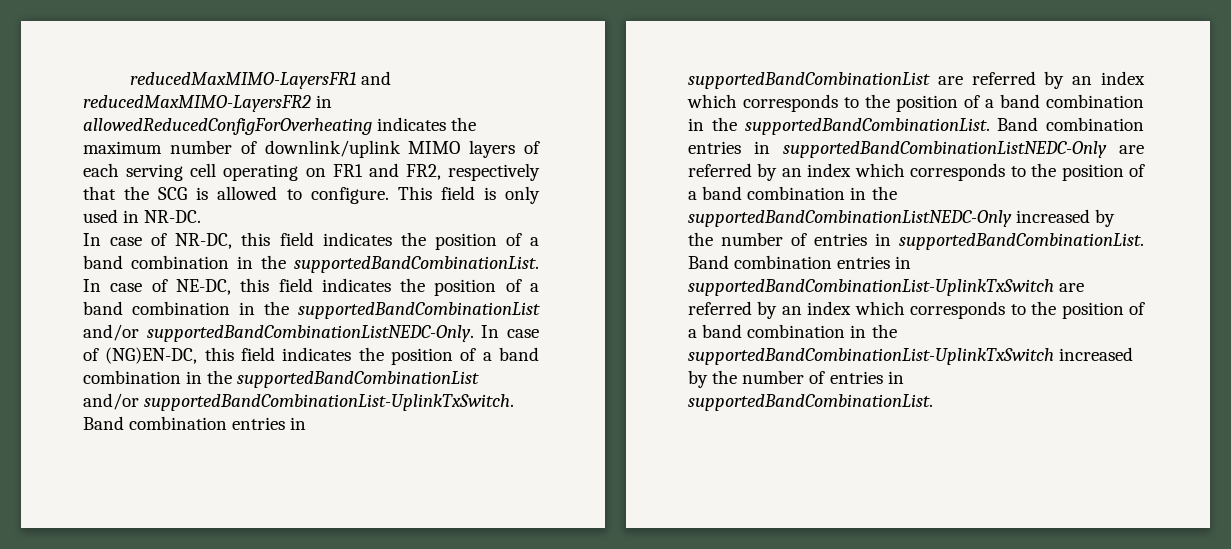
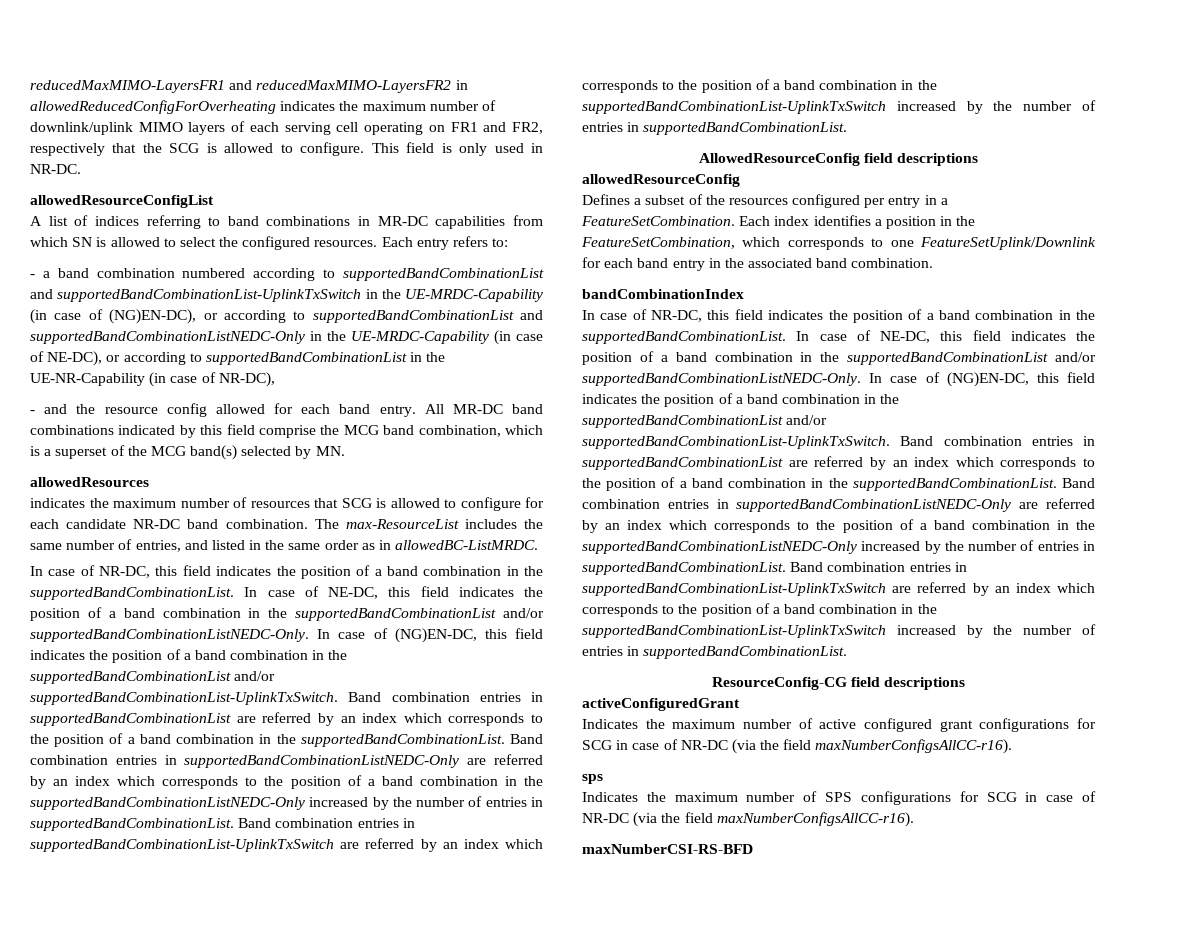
+ allowedResourceConfigList
+ A list of indices referring to band combinations in MR-DC capabilities from which SN is allowed to select the configured resources. Each entry refers to:
+ - a band combination numbered according to supportedBandCombinationList and supportedBandCombinationList-UplinkTxSwitch in the UE-MRDC-Capability (in case of (NG)EN-DC), or according to supportedBandCombinationList and supportedBandCombinationListNEDC-Only in the UE-MRDC-Capability (in case of NE-DC), or according to supportedBandCombinationList in the UE-NR-Capability (in case of NR-DC),
+ - and the resource config allowed for each band entry. All MR-DC band combinations indicated by this field comprise the MCG band combination, which is a superset of the MCG band(s) selected by MN.
+ allowedResources
+ indicates the maximum number of resources that SCG is allowed to configure for each candidate NR-DC band combination. The max-ResourceList includes the same number of entries, and listed in the same order as in allowedBC-ListMRDC.
+ AllowedResourceConfig field descriptions
+ allowedResourceConfig
+ Defines a subset of the resources configured per entry in a FeatureSetCombination. Each index identifies a position in the FeatureSetCombination, which corresponds to one FeatureSetUplink/Downlink for each band entry in the associated band combination.
+ bandCombinationIndex
+ In case of NR-DC, this field indicates the position of a band combination in the supportedBandCombinationList. In case of NE-DC, this field indicates the position of a band combination in the supportedBandCombinationList and/or supportedBandCombinationListNEDC-Only. In case of (NG)EN-DC, this field indicates the position of a band combination in the supportedBandCombinationList and/or supportedBandCombinationList-UplinkTxSwitch. Band combination entries in supportedBandCombinationList are referred by an index which corresponds to the position of a band combination in the supportedBandCombinationList. Band combination entries in supportedBandCombinationListNEDC-Only are referred by an index which corresponds to the position of a band combination in the supportedBandCombinationListNEDC-Only increased by the number of entries in supportedBandCombinationList. Band combination entries in supportedBandCombinationList-UplinkTxSwitch are referred by an index which corresponds to the position of a band combination in the supportedBandCombinationList-UplinkTxSwitch increased by the number of entries in supportedBandCombinationList.
+ ResourceConfig-CG field descriptions
+ activeConfiguredGrant
+ Indicates the maximum number of active configured grant configurations for SCG in case of NR-DC (via the field maxNumberConfigsAllCC-r16).
+ sps
+ Indicates the maximum number of SPS configurations for SCG in case of NR-DC (via the field maxNumberConfigsAllCC-r16).
+ maxNumberCSI-RS-BFD

